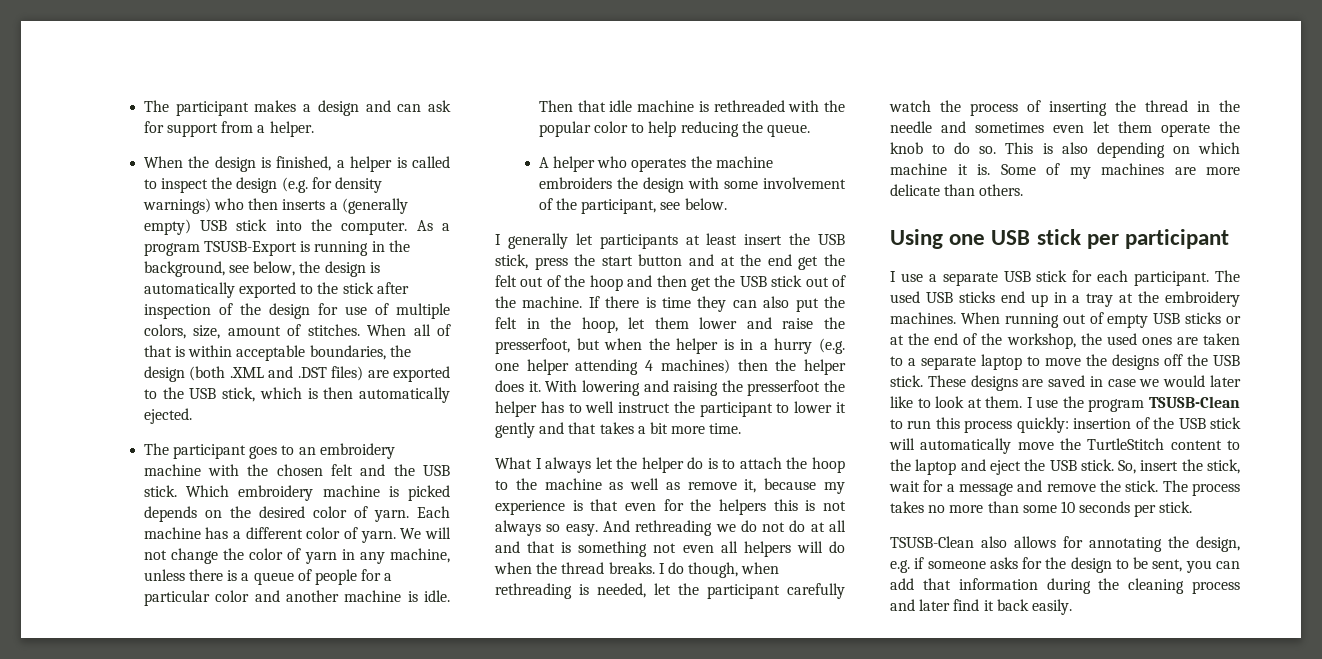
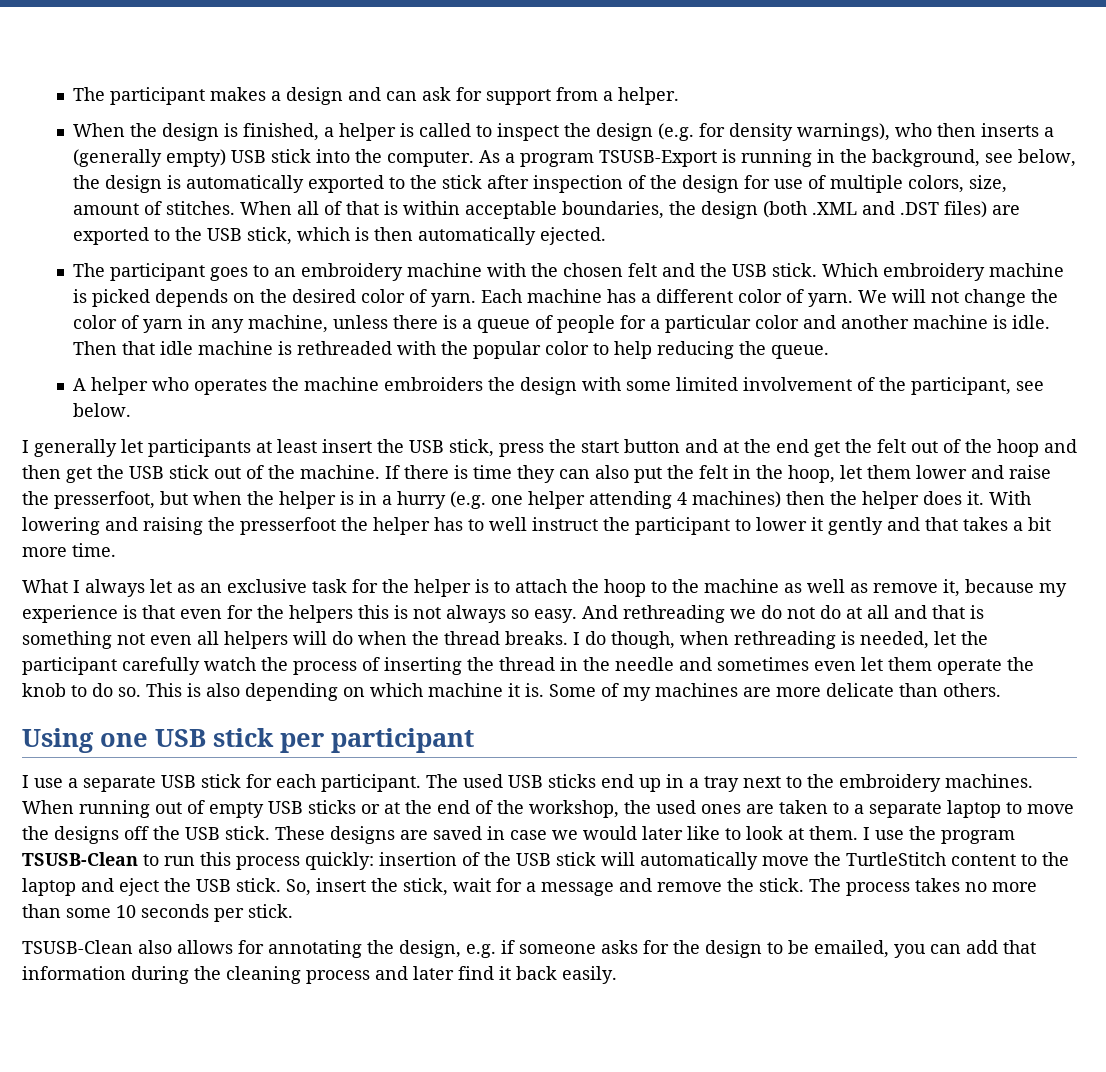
- When the design is finished, a helper is called to inspect the design (e.g. for density warnings) who then inserts a (generally empty) USB stick into the computer.
+ When the design is finished, a helper is called to inspect the design (e.g. for density warnings), who then inserts a (generally empty) USB stick into the computer.
- A helper who operates the machine embroiders the design with some involvement of the participant, see below.
+ A helper who operates the machine embroiders the design with some limited involvement of the participant, see below.
- What I always let the helper do is to attach the hoop to the machine as well as remove it, because my experience is that even for the helpers this is not always so easy.
+ What I always let as an exclusive task for the helper is to attach the hoop to the machine as well as remove it, because my experience is that even for the helpers this is not always so easy.
- The used USB sticks end up in a tray at the embroidery machines.
+ The used USB sticks end up in a tray next to the embroidery machines.
- TSUSB-Clean also allows for annotating the design, e.g. if someone asks for the design to be sent, you can add that information during the cleaning process and later find it back easily.
+ TSUSB-Clean also allows for annotating the design, e.g. if someone asks for the design to be emailed, you can add that information during the cleaning process and later find it back easily.

